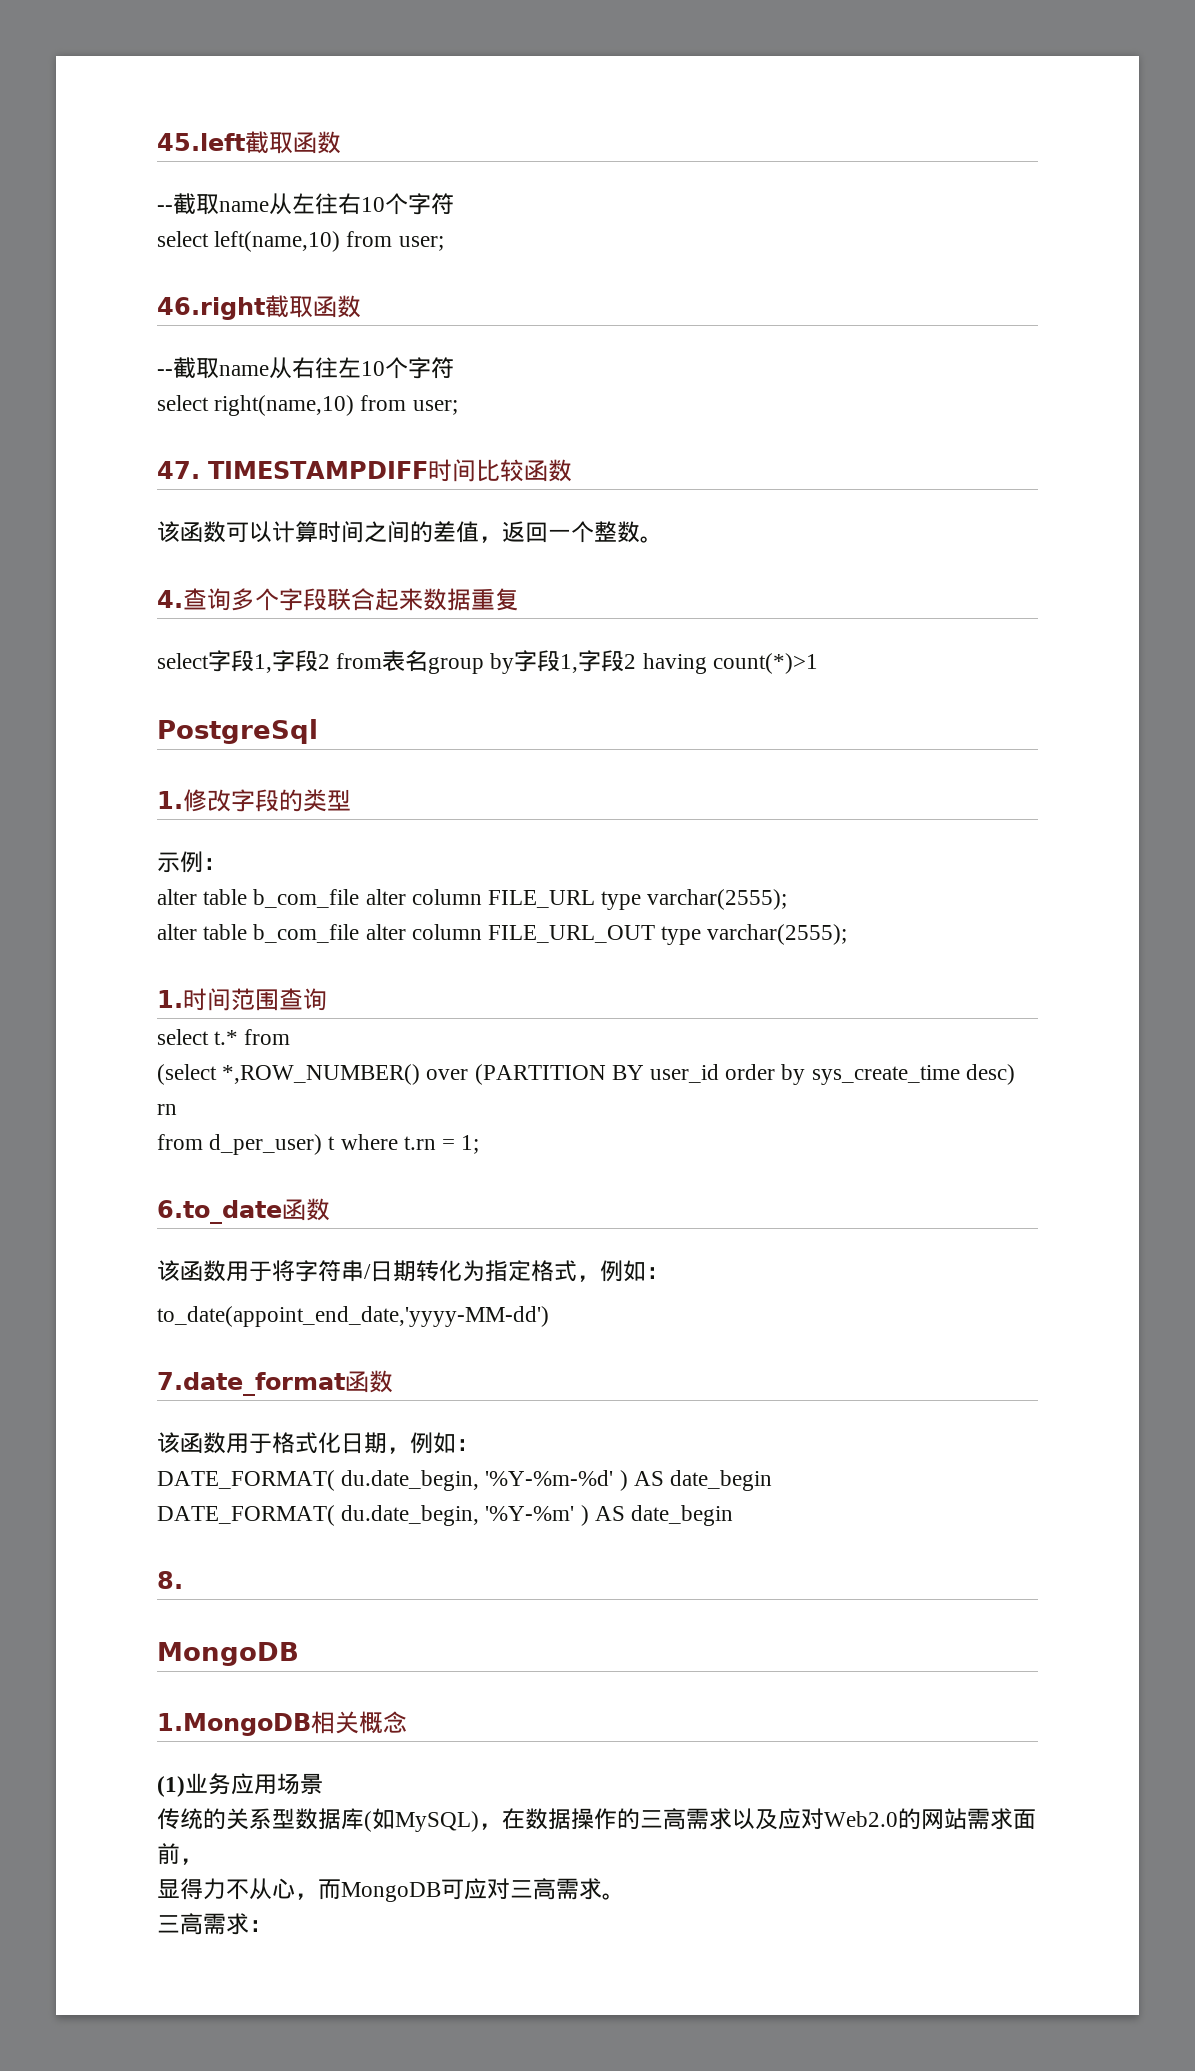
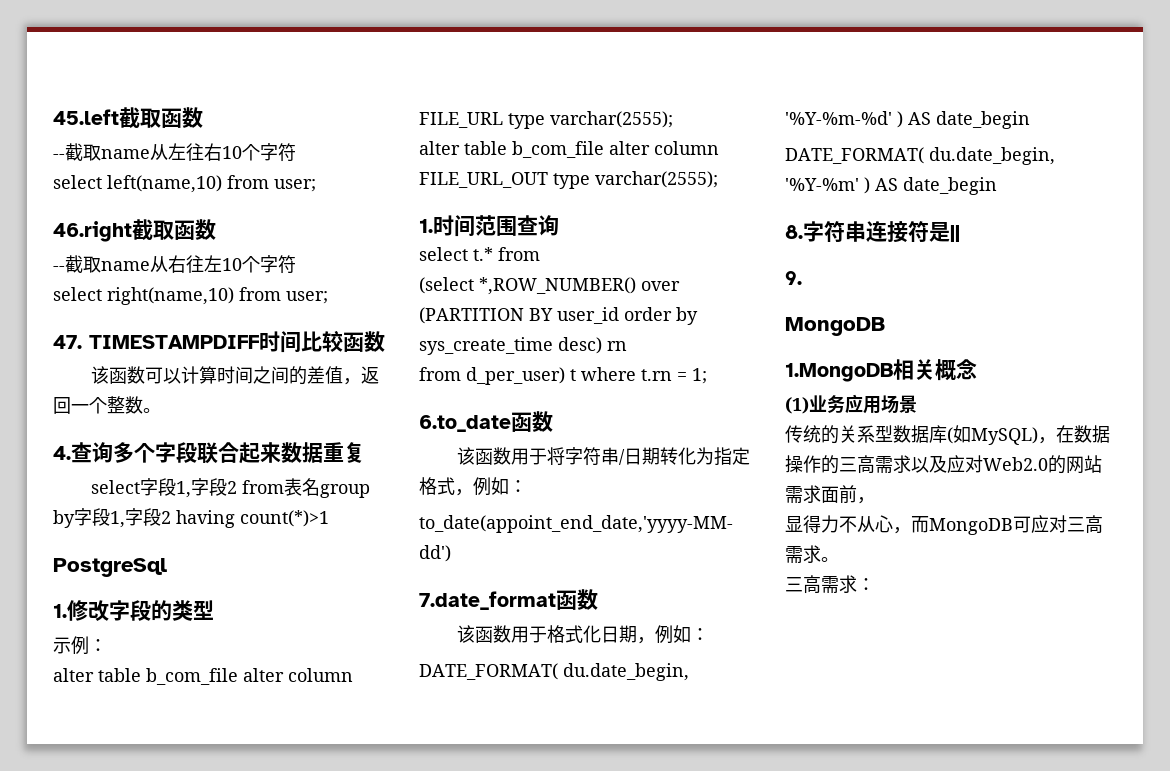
- 8.
+ 8.字符串连接符是||
+ 9.

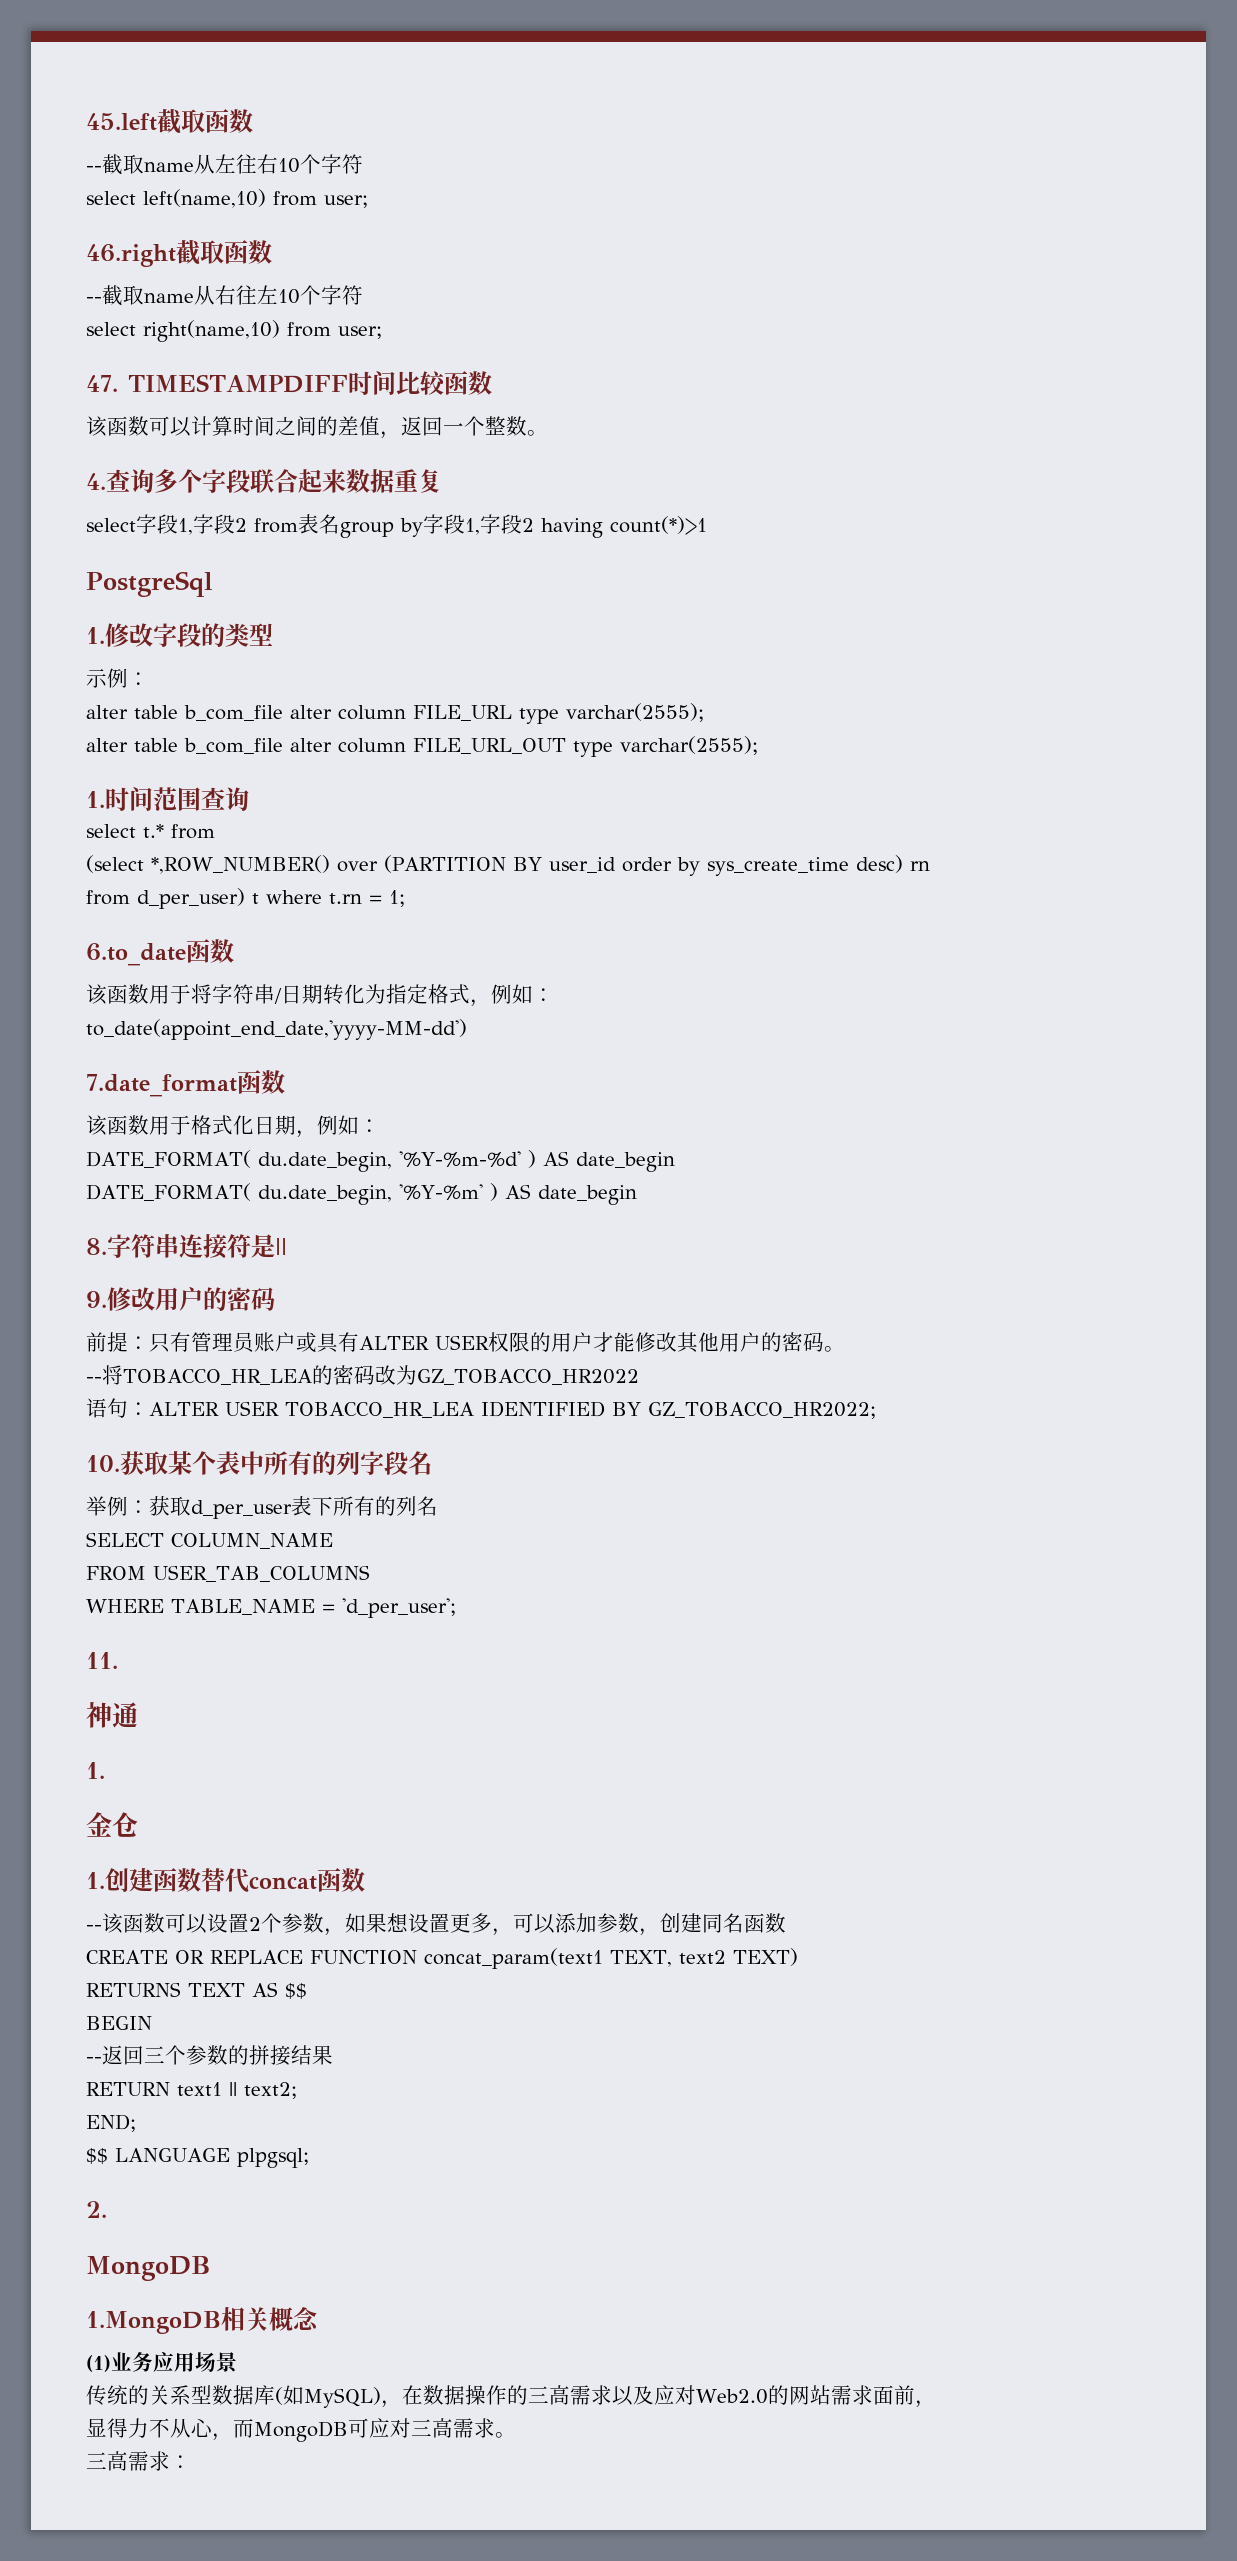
- 9.
+ 9.修改用户的密码
+ 前提：只有管理员账户或具有ALTER USER权限的用户才能修改其他用户的密码。
+ --将TOBACCO_HR_LEA的密码改为GZ_TOBACCO_HR2022
+ 语句：ALTER USER TOBACCO_HR_LEA IDENTIFIED BY GZ_TOBACCO_HR2022;
+ 10.获取某个表中所有的列字段名
+ 举例：获取d_per_user表下所有的列名
+ SELECT COLUMN_NAME
+ FROM USER_TAB_COLUMNS
+ WHERE TABLE_NAME = 'd_per_user';
+ 11.
+ 神通
+ 1.
+ 金仓
+ 1.创建函数替代concat函数
+ --该函数可以设置2个参数，如果想设置更多，可以添加参数，创建同名函数
+ CREATE OR REPLACE FUNCTION concat_param(text1 TEXT, text2 TEXT)
+ RETURNS TEXT AS $$
+ BEGIN
+ --返回三个参数的拼接结果
+ RETURN text1 || text2;
+ END;
+ $$ LANGUAGE plpgsql;
+ 2.

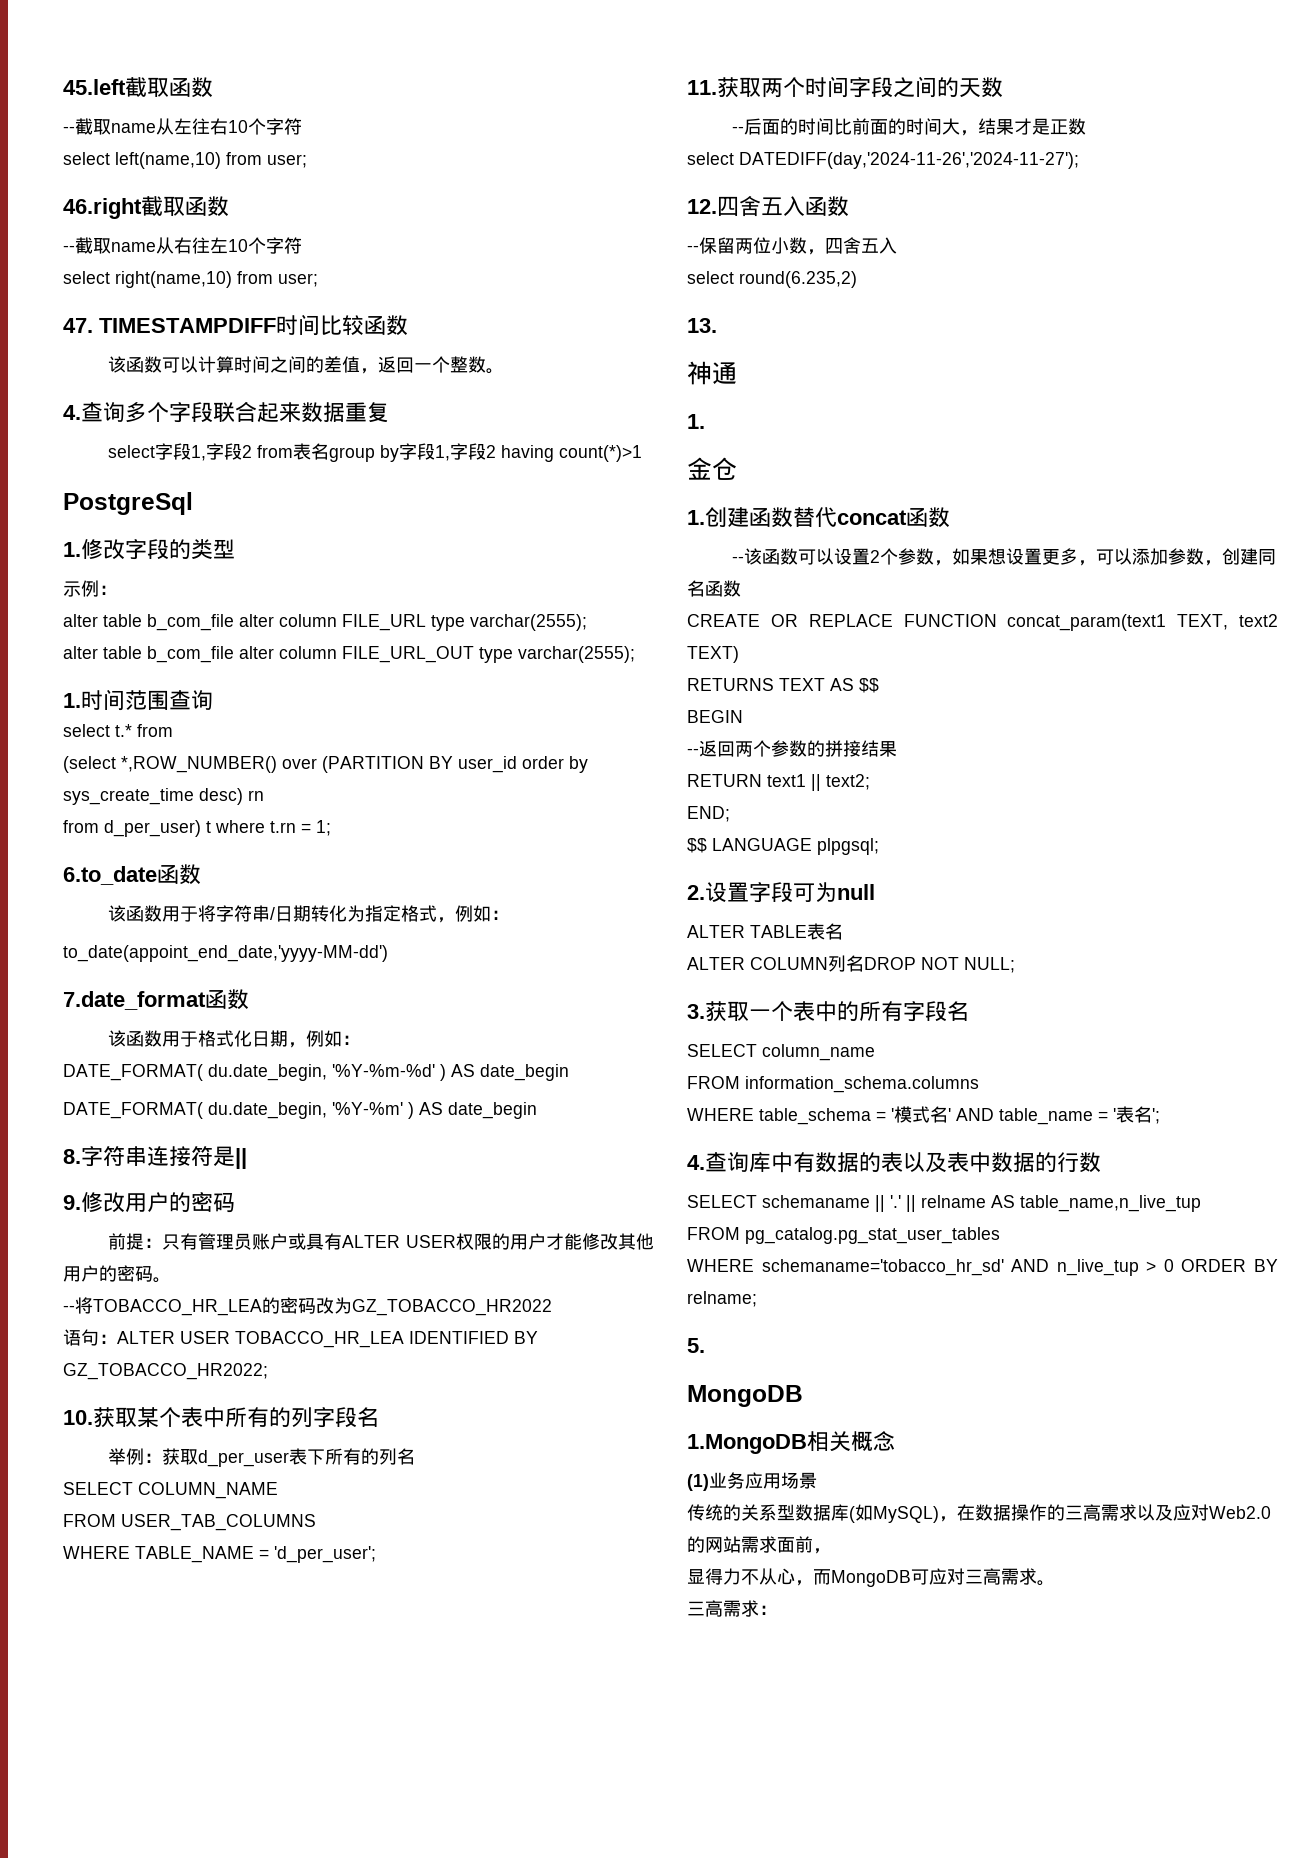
- 11.
+ 11.获取两个时间字段之间的天数
+ --后面的时间比前面的时间大，结果才是正数
+ select DATEDIFF(day,'2024-11-26','2024-11-27');
+ 12.四舍五入函数
+ --保留两位小数，四舍五入
+ select round(6.235,2)
+ 13.
- --返回三个参数的拼接结果
+ --返回两个参数的拼接结果
- 2.
+ 2.设置字段可为null
+ ALTER TABLE表名
+ ALTER COLUMN列名DROP NOT NULL;
+ 3.获取一个表中的所有字段名
+ SELECT column_name
+ FROM information_schema.columns
+ WHERE table_schema = '模式名' AND table_name = '表名';
+ 4.查询库中有数据的表以及表中数据的行数
+ SELECT schemaname || '.' || relname AS table_name,n_live_tup
+ FROM pg_catalog.pg_stat_user_tables
+ WHERE schemaname='tobacco_hr_sd' AND n_live_tup > 0 ORDER BY relname;
+ 5.

